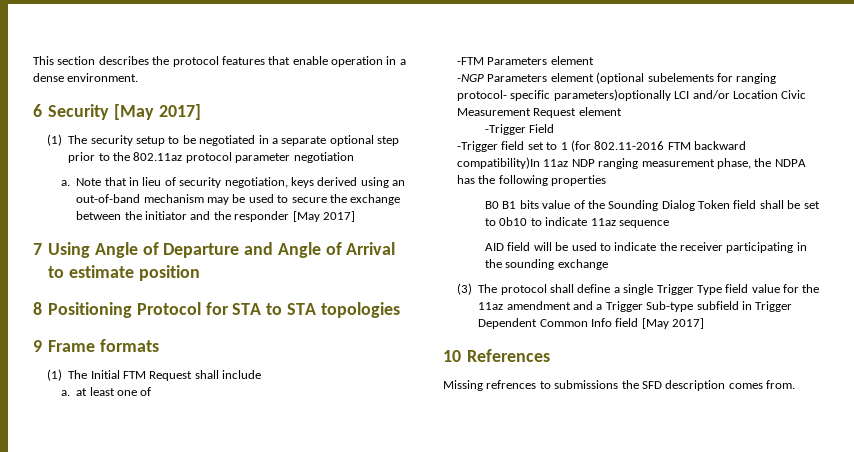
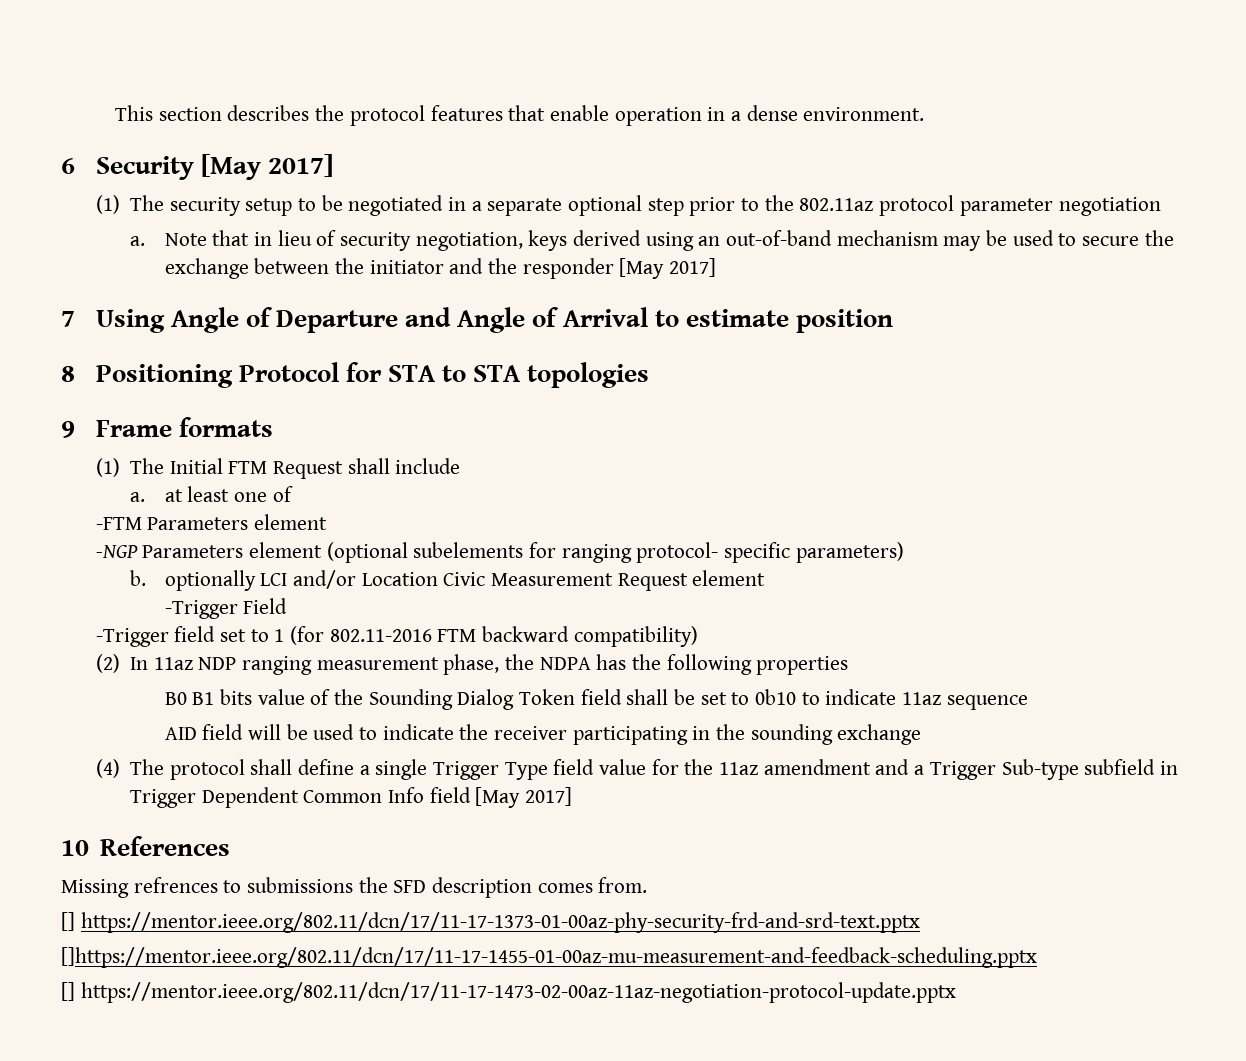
- -NGP Parameters element (optional subelements for ranging protocol- specific parameters)optionally LCI and/or Location Civic Measurement Request element
+ -NGP Parameters element (optional subelements for ranging protocol- specific parameters)
+ b. optionally LCI and/or Location Civic Measurement Request element
- -Trigger field set to 1 (for 802.11-2016 FTM backward compatibility)In 11az NDP ranging measurement phase, the NDPA has the following properties
+ -Trigger field set to 1 (for 802.11-2016 FTM backward compatibility)
+ (2) In 11az NDP ranging measurement phase, the NDPA has the following properties
- (3) The protocol shall define a single Trigger Type field value for the 11az amendment and a Trigger Sub-type subfield in Trigger Dependent Common Info field [May 2017]
+ (4) The protocol shall define a single Trigger Type field value for the 11az amendment and a Trigger Sub-type subfield in Trigger Dependent Common Info field [May 2017]
+ [] https://mentor.ieee.org/802.11/dcn/17/11-17-1373-01-00az-phy-security-frd-and-srd-text.pptx
+ []https://mentor.ieee.org/802.11/dcn/17/11-17-1455-01-00az-mu-measurement-and-feedback-scheduling.pptx
+ [] https://mentor.ieee.org/802.11/dcn/17/11-17-1473-02-00az-11az-negotiation-protocol-update.pptx

